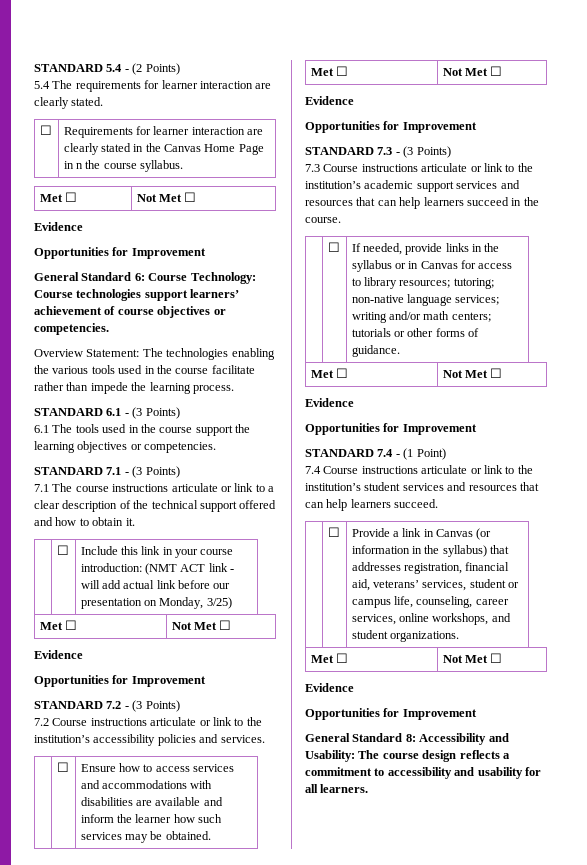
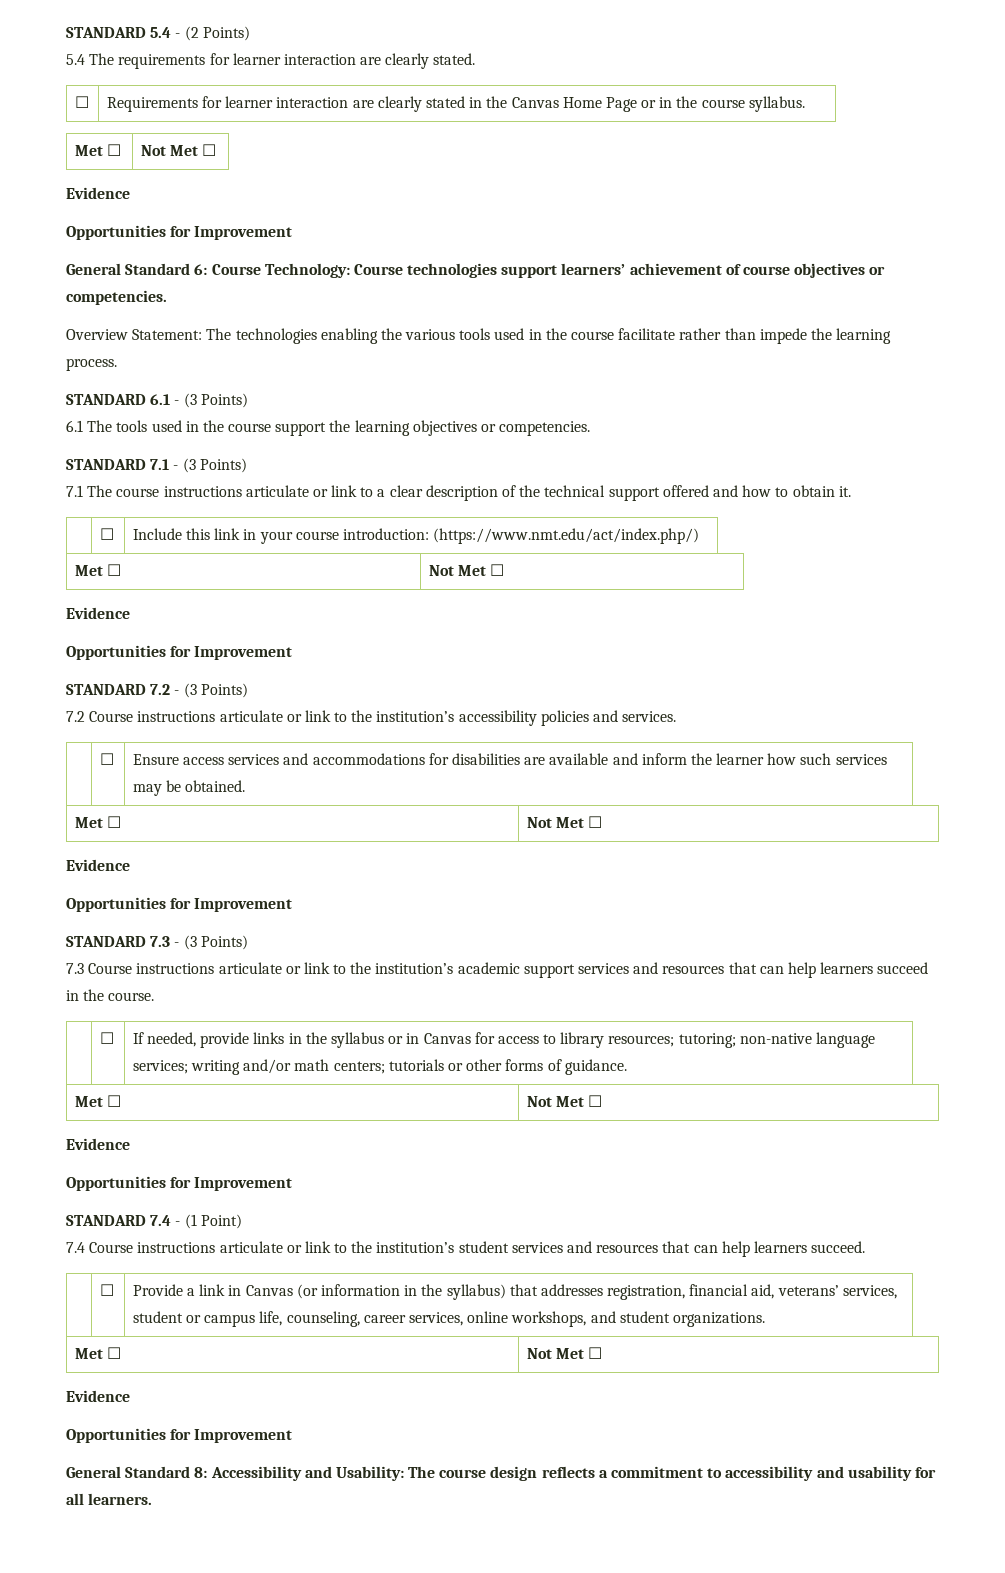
- ☐ | Requirements for learner interaction are clearly stated in the Canvas Home Page in n the course syllabus.
+ ☐ | Requirements for learner interaction are clearly stated in the Canvas Home Page or in the course syllabus.
- | ☐ | Include this link in your course introduction: (NMT ACT link - will add actual link before our presentation on Monday, 3/25)
+ | ☐ | Include this link in your course introduction: (https://www.nmt.edu/act/index.php/)
- | ☐ | Ensure how to access services and accommodations with disabilities are available and inform the learner how such services may be obtained.
+ | ☐ | Ensure access services and accommodations for disabilities are available and inform the learner how such services may be obtained.

